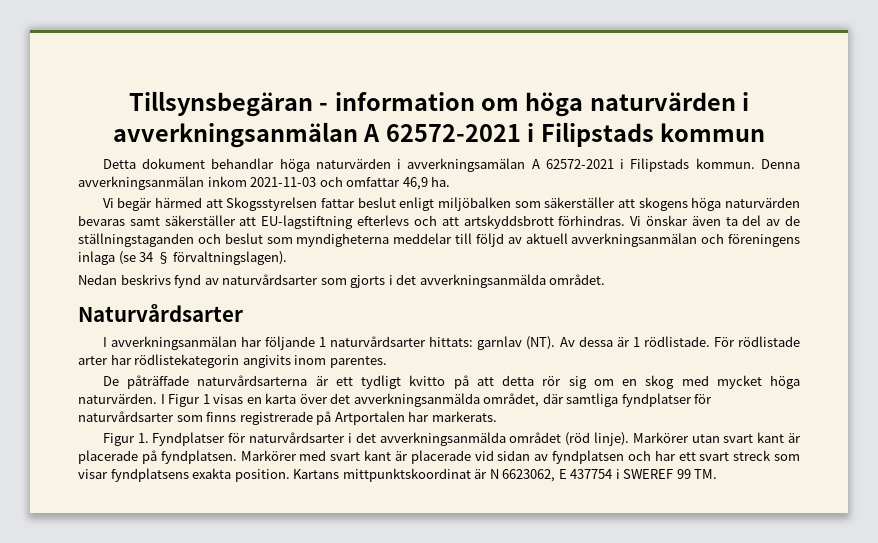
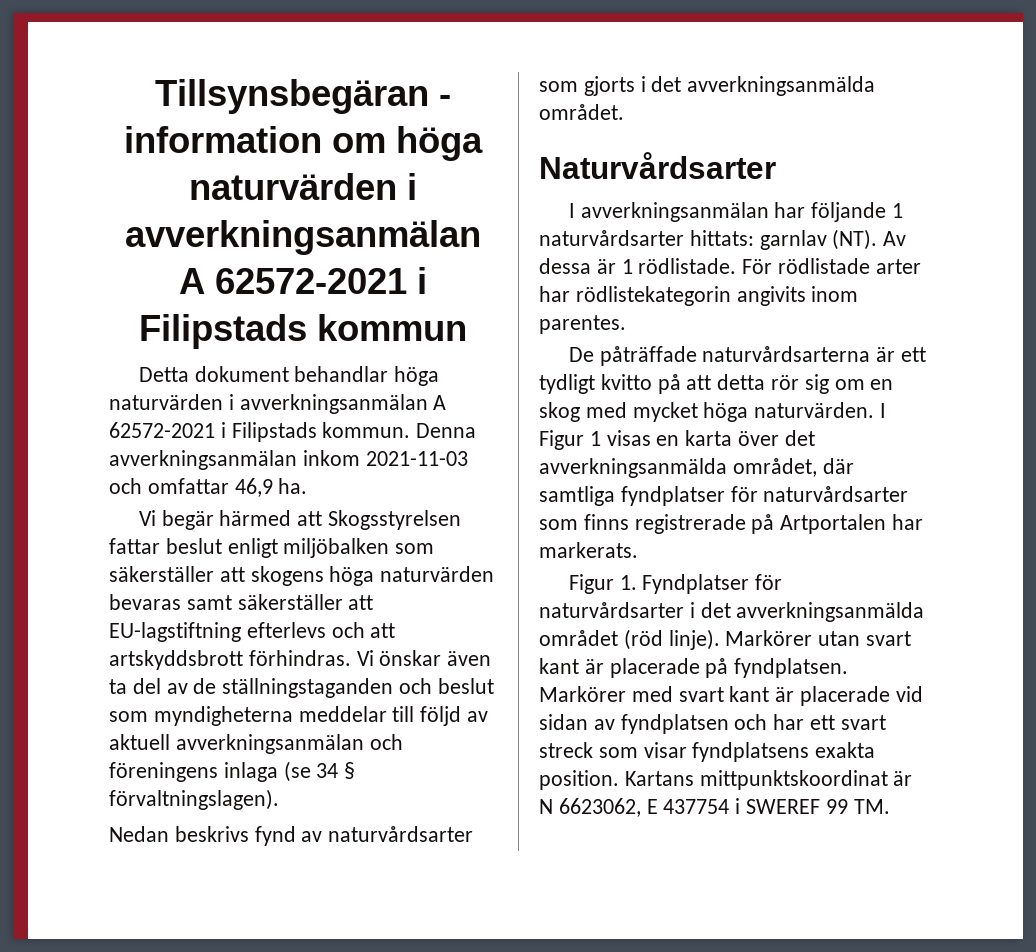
- Detta dokument behandlar höga naturvärden i avverkningsamälan A 62572-2021 i Filipstads kommun.
+ Detta dokument behandlar höga naturvärden i avverkningsanmälan A 62572-2021 i Filipstads kommun.

